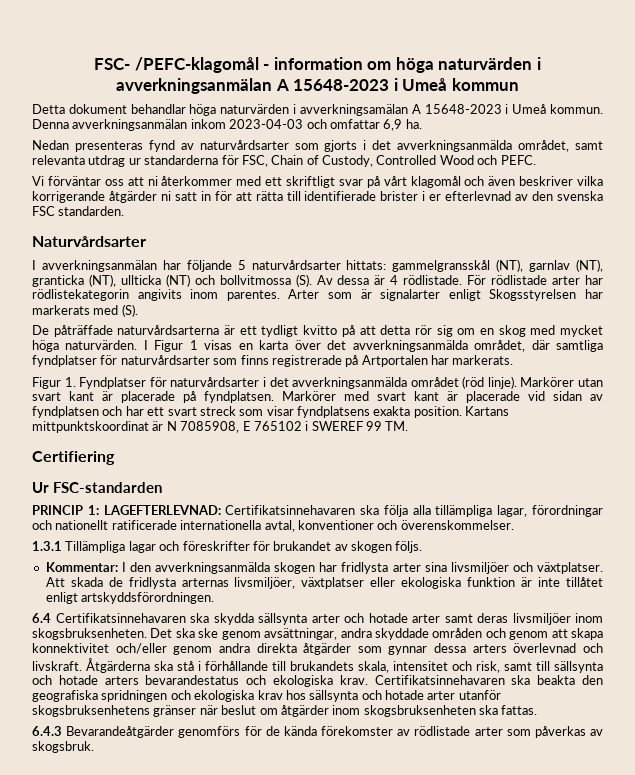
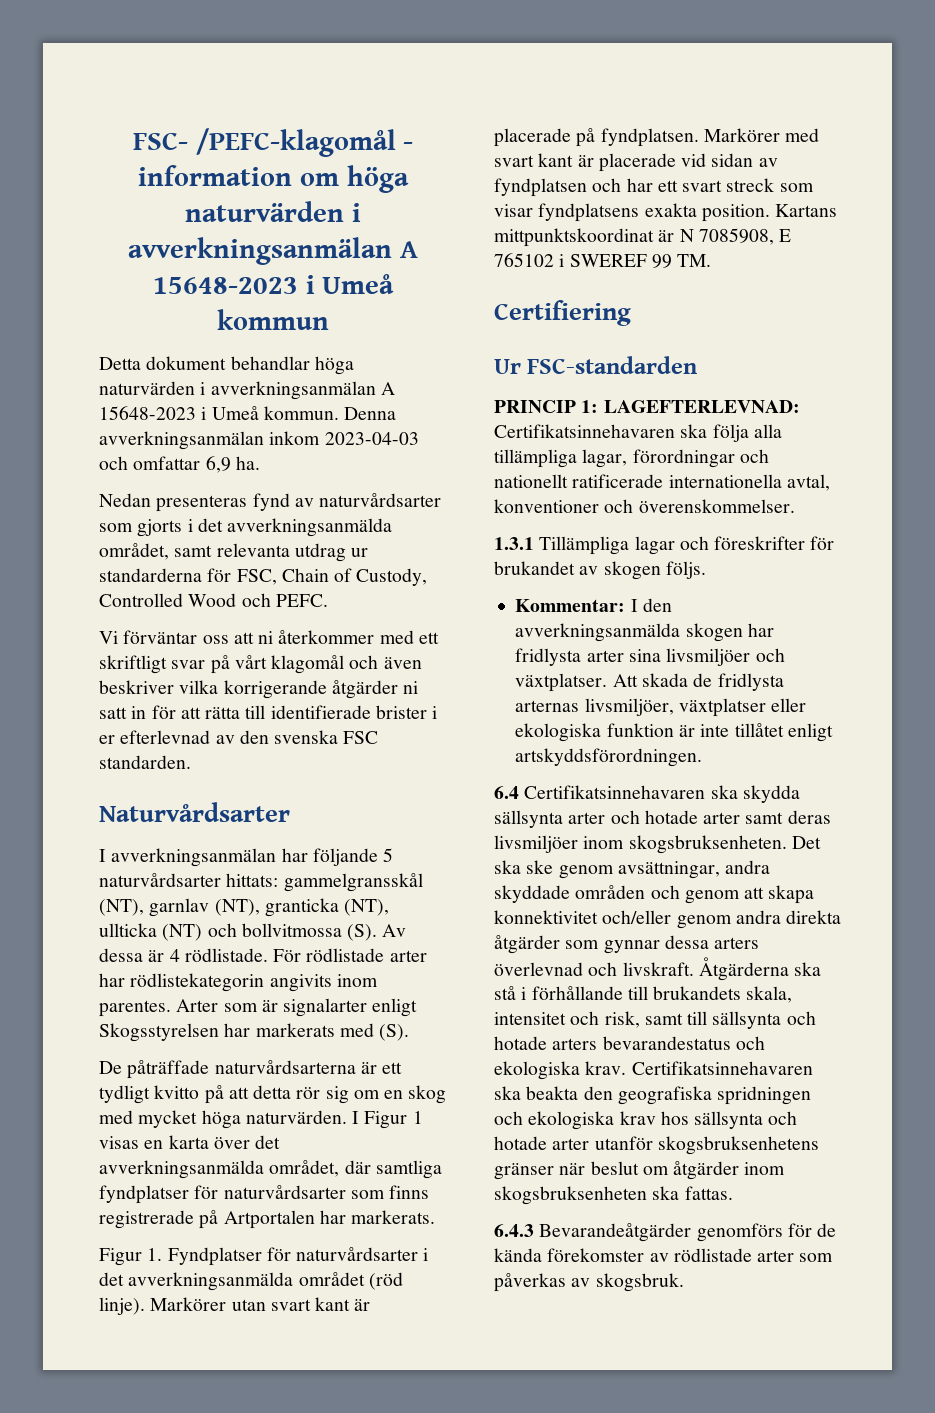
- Detta dokument behandlar höga naturvärden i avverkningsamälan A 15648-2023 i Umeå kommun.
+ Detta dokument behandlar höga naturvärden i avverkningsanmälan A 15648-2023 i Umeå kommun.

